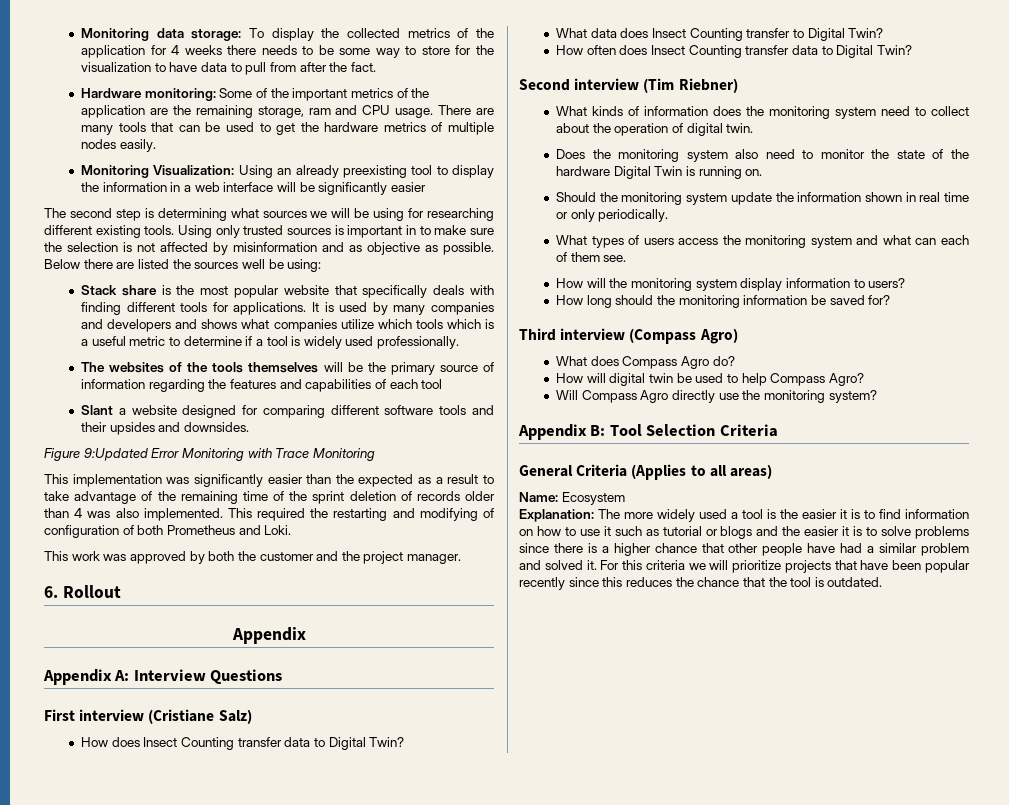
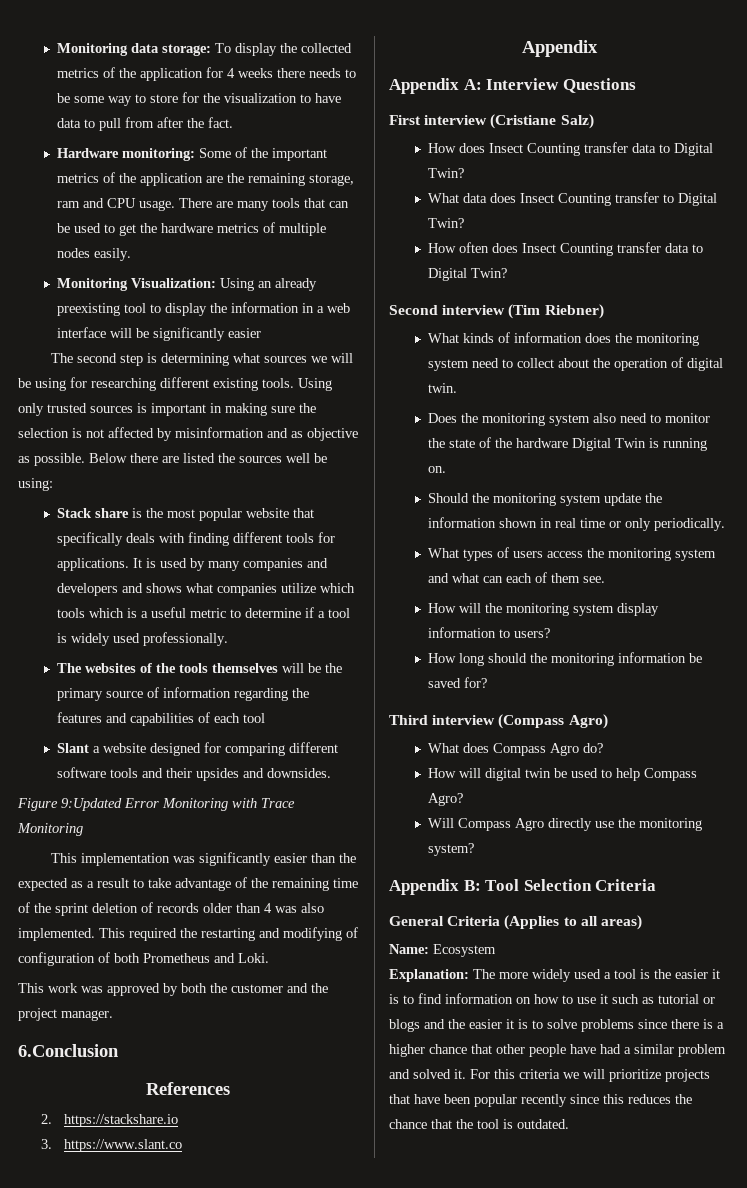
- Using only trusted sources is important in to make sure the selection is not affected by misinformation and as objective as possible.
+ Using only trusted sources is important in making sure the selection is not affected by misinformation and as objective as possible.
- 6. Rollout
+ 6.Conclusion
+ References
+ 2. https://stackshare.io
+ 3. https://www.slant.co

